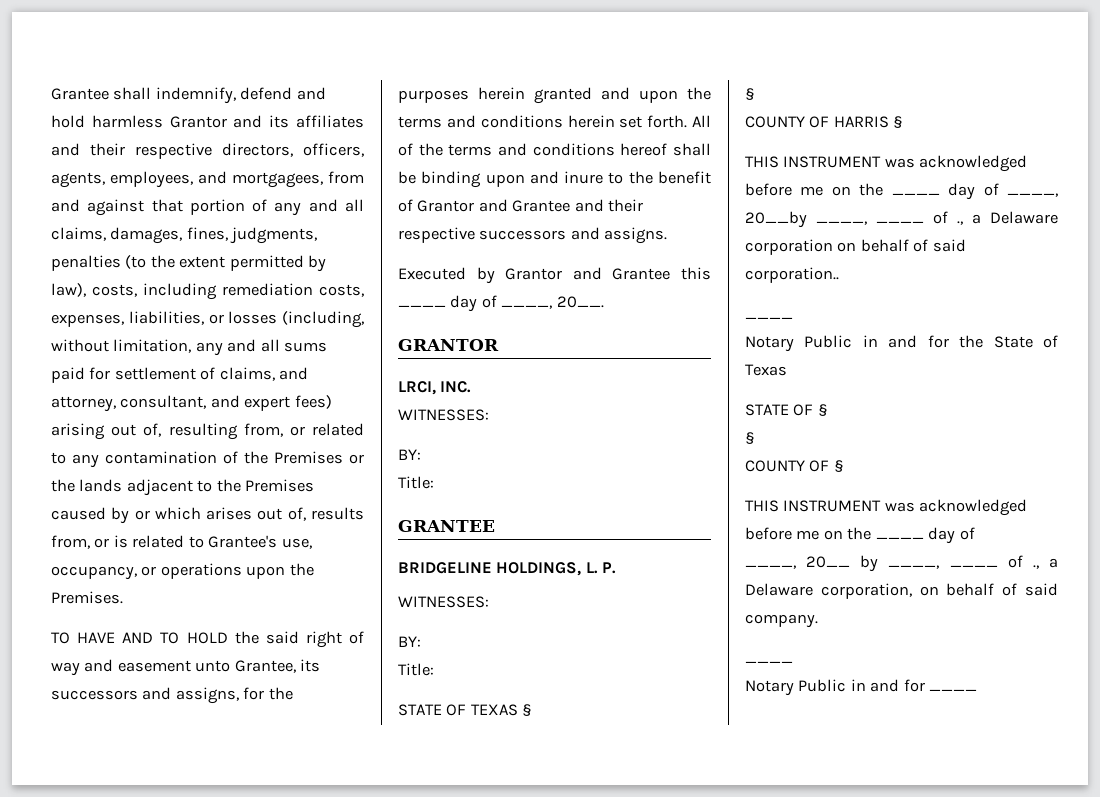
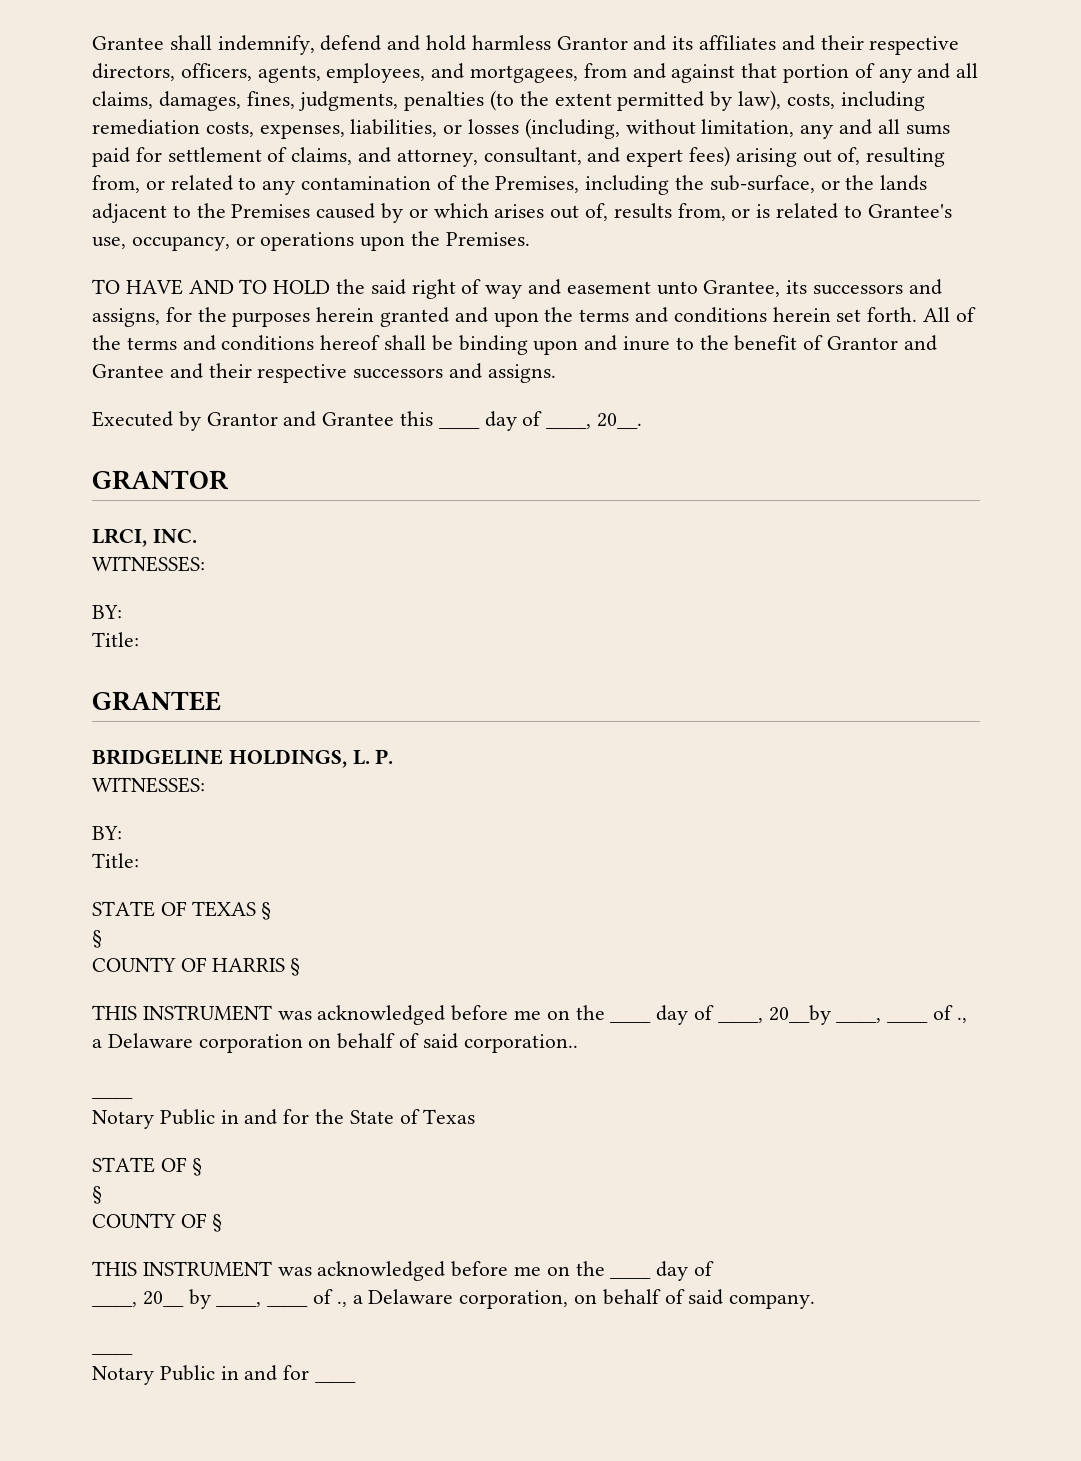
- Grantee shall indemnify, defend and hold harmless Grantor and its affiliates and their respective directors, officers, agents, employees, and mortgagees, from and against that portion of any and all claims, damages, fines, judgments, penalties (to the extent permitted by law), costs, including remediation costs, expenses, liabilities, or losses (including, without limitation, any and all sums paid for settlement of claims, and attorney, consultant, and expert fees) arising out of, resulting from, or related to any contamination of the Premises or the lands adjacent to the Premises caused by or which arises out of, results from, or is related to Grantee's use, occupancy, or operations upon the Premises.
+ Grantee shall indemnify, defend and hold harmless Grantor and its affiliates and their respective directors, officers, agents, employees, and mortgagees, from and against that portion of any and all claims, damages, fines, judgments, penalties (to the extent permitted by law), costs, including remediation costs, expenses, liabilities, or losses (including, without limitation, any and all sums paid for settlement of claims, and attorney, consultant, and expert fees) arising out of, resulting from, or related to any contamination of the Premises, including the sub-surface, or the lands adjacent to the Premises caused by or which arises out of, results from, or is related to Grantee's use, occupancy, or operations upon the Premises.

